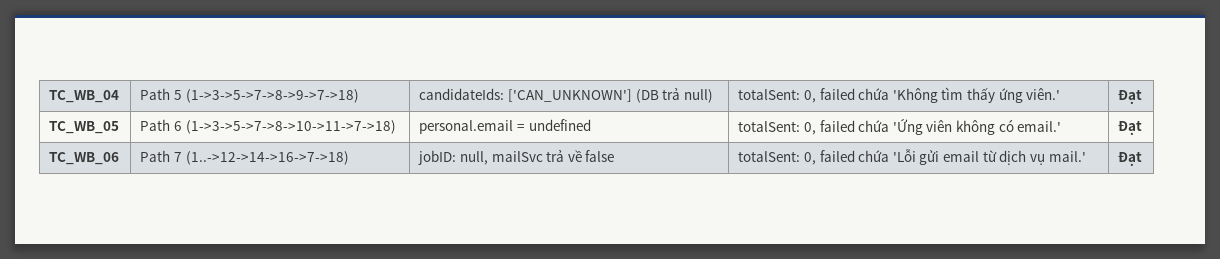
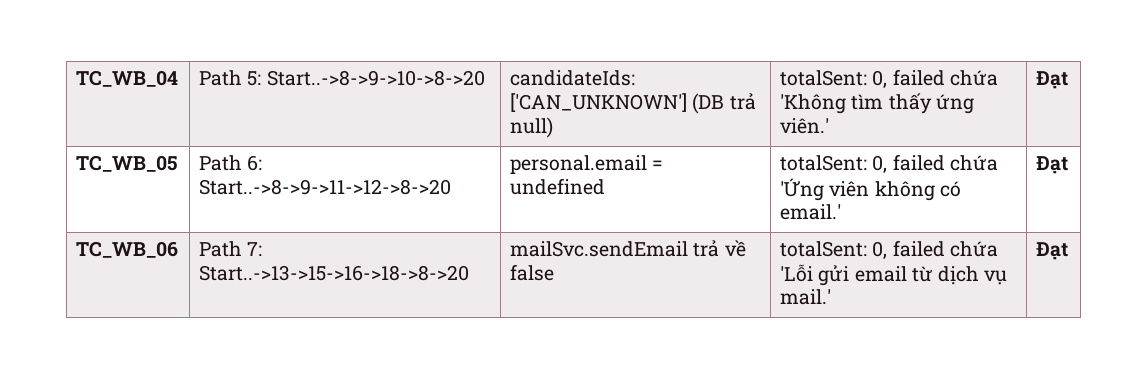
- TC_WB_04 | Path 5 (1->3->5->7->8->9->7->18) | candidateIds: ['CAN_UNKNOWN'] (DB trả null) | totalSent: 0, failed chứa 'Không tìm thấy ứng viên.' | Đạt
+ TC_WB_04 | Path 5: Start..->8->9->10->8->20 | candidateIds: ['CAN_UNKNOWN'] (DB trả null) | totalSent: 0, failed chứa 'Không tìm thấy ứng viên.' | Đạt
- TC_WB_05 | Path 6 (1->3->5->7->8->10->11->7->18) | personal.email = undefined | totalSent: 0, failed chứa 'Ứng viên không có email.' | Đạt
+ TC_WB_05 | Path 6: Start..->8->9->11->12->8->20 | personal.email = undefined | totalSent: 0, failed chứa 'Ứng viên không có email.' | Đạt
- TC_WB_06 | Path 7 (1..->12->14->16->7->18) | jobID: null, mailSvc trả về false | totalSent: 0, failed chứa 'Lỗi gửi email từ dịch vụ mail.' | Đạt
+ TC_WB_06 | Path 7: Start..->13->15->16->18->8->20 | mailSvc.sendEmail trả về false | totalSent: 0, failed chứa 'Lỗi gửi email từ dịch vụ mail.' | Đạt

